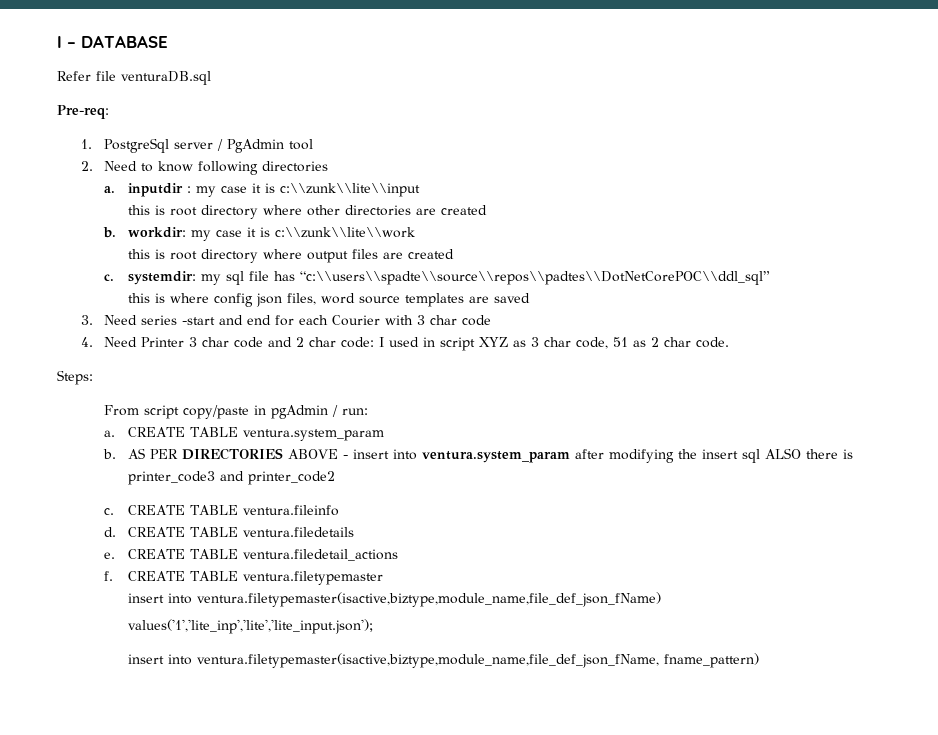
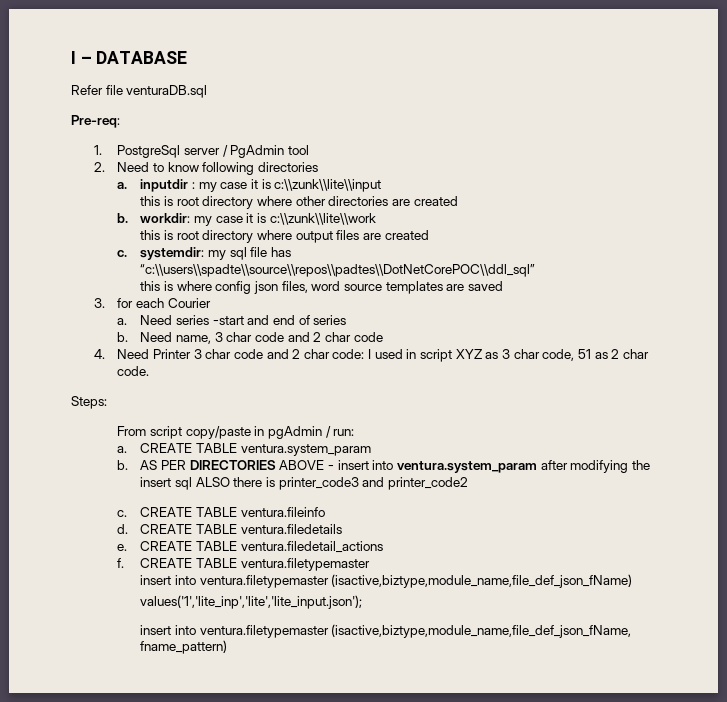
- 3. Need series -start and end for each Courier with 3 char code
+ 3. for each Courier
+ a. Need series -start and end of series
+ b. Need name, 3 char code and 2 char code
- insert into ventura.filetypemaster(isactive,biztype,module_name,file_def_json_fName)
+ insert into ventura.filetypemaster (isactive,biztype,module_name,file_def_json_fName)
- insert into ventura.filetypemaster(isactive,biztype,module_name,file_def_json_fName, fname_pattern)
+ insert into ventura.filetypemaster (isactive,biztype,module_name,file_def_json_fName, fname_pattern)

